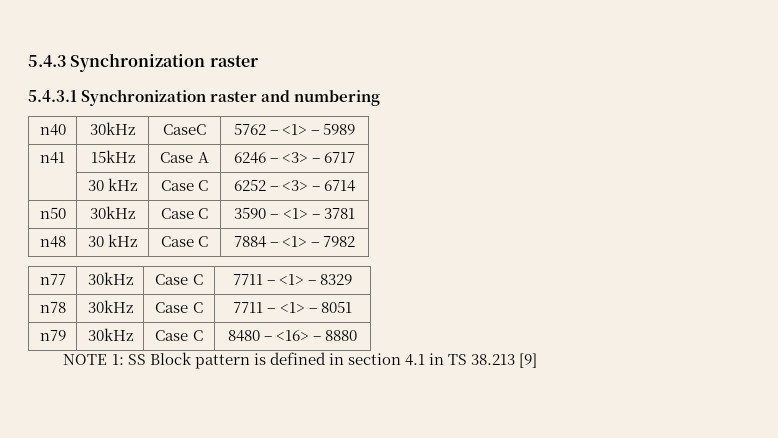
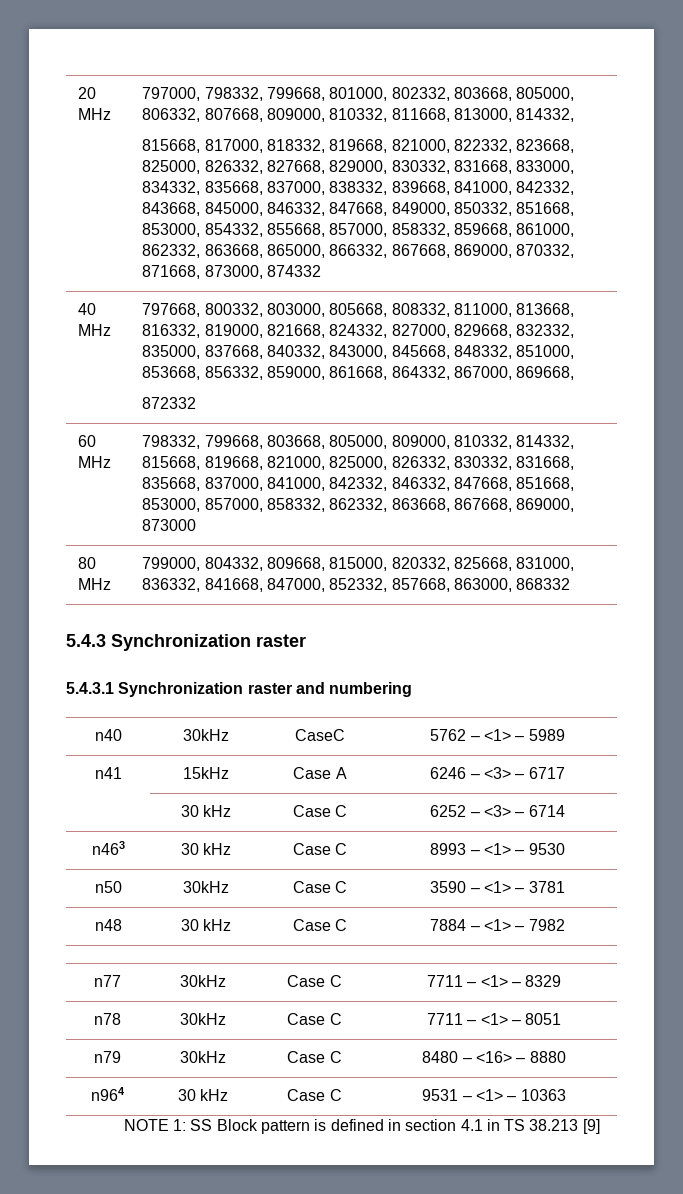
+ 20 MHz | 797000, 798332, 799668, 801000, 802332, 803668, 805000, 806332, 807668, 809000, 810332, 811668, 813000, 814332,
+ 815668, 817000, 818332, 819668, 821000, 822332, 823668, 825000, 826332, 827668, 829000, 830332, 831668, 833000, 834332, 835668, 837000, 838332, 839668, 841000, 842332, 843668, 845000, 846332, 847668, 849000, 850332, 851668, 853000, 854332, 855668, 857000, 858332, 859668, 861000, 862332, 863668, 865000, 866332, 867668, 869000, 870332, 871668, 873000, 874332
+ 40 MHz | 797668, 800332, 803000, 805668, 808332, 811000, 813668, 816332, 819000, 821668, 824332, 827000, 829668, 832332, 835000, 837668, 840332, 843000, 845668, 848332, 851000, 853668, 856332, 859000, 861668, 864332, 867000, 869668,
+ 872332
+ 60 MHz | 798332, 799668, 803668, 805000, 809000, 810332, 814332, 815668, 819668, 821000, 825000, 826332, 830332, 831668, 835668, 837000, 841000, 842332, 846332, 847668, 851668, 853000, 857000, 858332, 862332, 863668, 867668, 869000, 873000
+ 80 MHz | 799000, 804332, 809668, 815000, 820332, 825668, 831000, 836332, 841668, 847000, 852332, 857668, 863000, 868332
+ n463 | 30 kHz | Case C | 8993 – <1> – 9530
+ n964 | 30 kHz | Case C | 9531 – <1> – 10363

